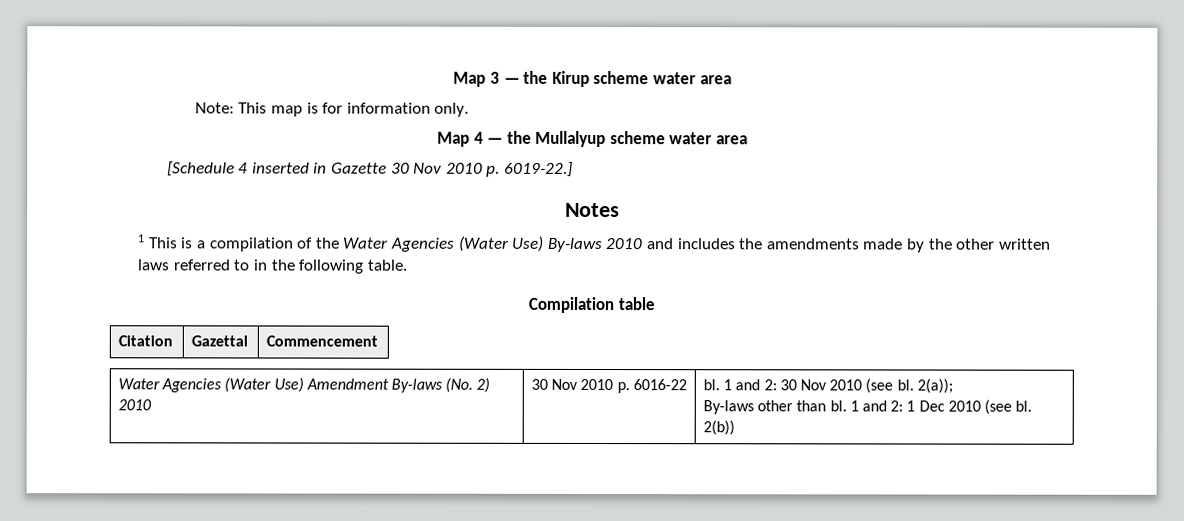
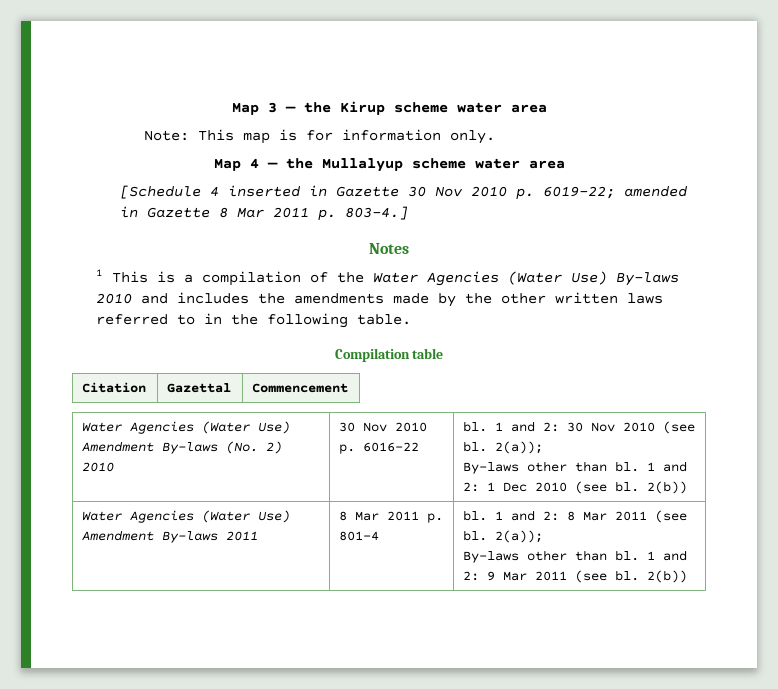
- [Schedule 4 inserted in Gazette 30 Nov 2010 p. 6019-22.]
+ [Schedule 4 inserted in Gazette 30 Nov 2010 p. 6019-22; amended in Gazette 8 Mar 2011 p. 803-4.]
+ Water Agencies (Water Use) Amendment By-laws 2011 | 8 Mar 2011 p. 801-4 | bl. 1 and 2: 8 Mar 2011 (see bl. 2(a));
+ By-laws other than bl. 1 and 2: 9 Mar 2011 (see bl. 2(b))

